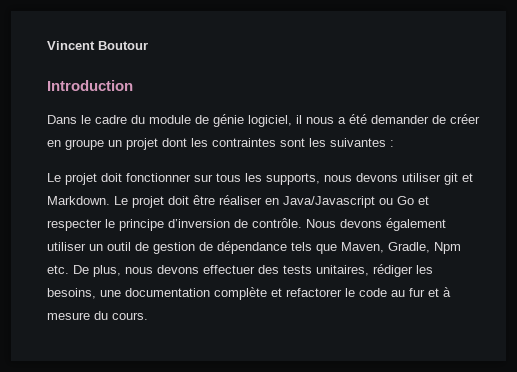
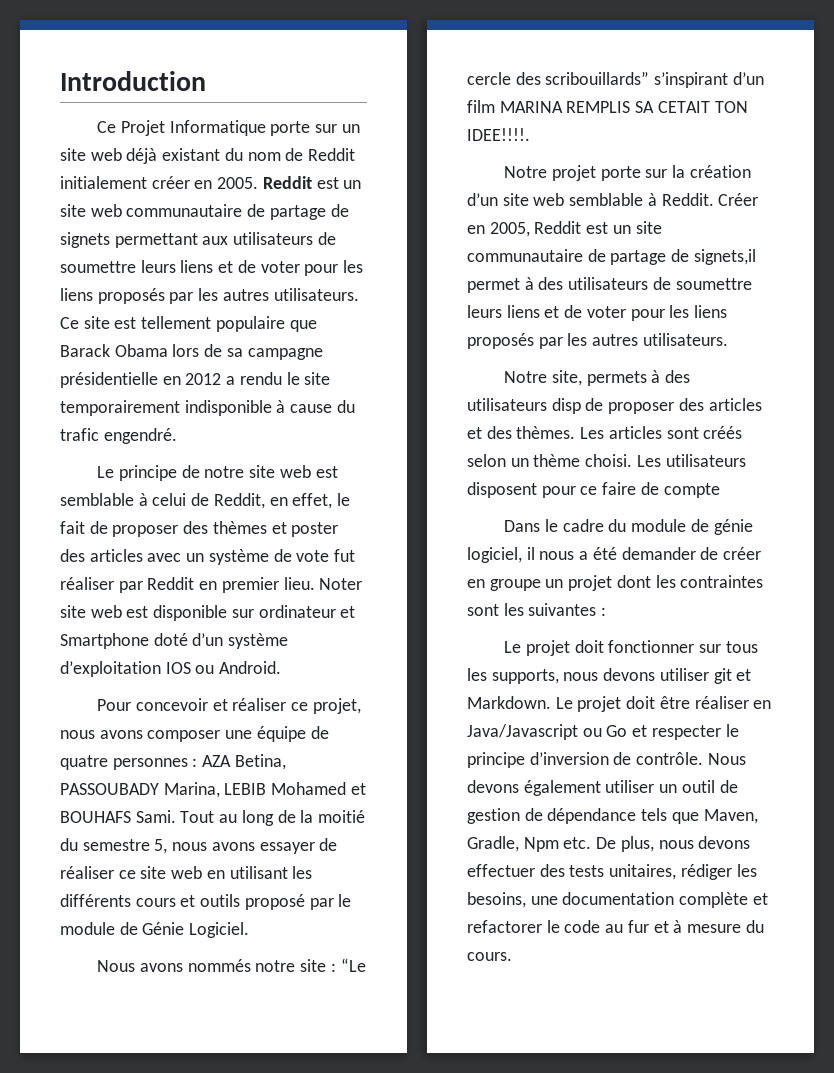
- Vincent Boutour
  Introduction
+ Ce Projet Informatique porte sur un site web déjà existant du nom de Reddit initialement créer en 2005. Reddit est un site web communautaire de partage de signets permettant aux utilisateurs de soumettre leurs liens et de voter pour les liens proposés par les autres utilisateurs. Ce site est tellement populaire que Barack Obama lors de sa campagne présidentielle en 2012 a rendu le site temporairement indisponible à cause du trafic engendré.
+ Le principe de notre site web est semblable à celui de Reddit, en effet, le fait de proposer des thèmes et poster des articles avec un système de vote fut réaliser par Reddit en premier lieu. Noter site web est disponible sur ordinateur et Smartphone doté d’un système d’exploitation IOS ou Android.
+ Pour concevoir et réaliser ce projet, nous avons composer une équipe de quatre personnes : AZA Betina, PASSOUBADY Marina, LEBIB Mohamed et BOUHAFS Sami. Tout au long de la moitié du semestre 5, nous avons essayer de réaliser ce site web en utilisant les différents cours et outils proposé par le module de Génie Logiciel.
+ Nous avons nommés notre site : “Le cercle des scribouillards” s’inspirant d’un film MARINA REMPLIS SA CETAIT TON IDEE!!!!.
+ Notre projet porte sur la création d’un site web semblable à Reddit. Créer en 2005, Reddit est un site communautaire de partage de signets,il permet à des utilisateurs de soumettre leurs liens et de voter pour les liens proposés par les autres utilisateurs.
+ Notre site, permets à des utilisateurs disp de proposer des articles et des thèmes. Les articles sont créés selon un thème choisi. Les utilisateurs disposent pour ce faire de compte

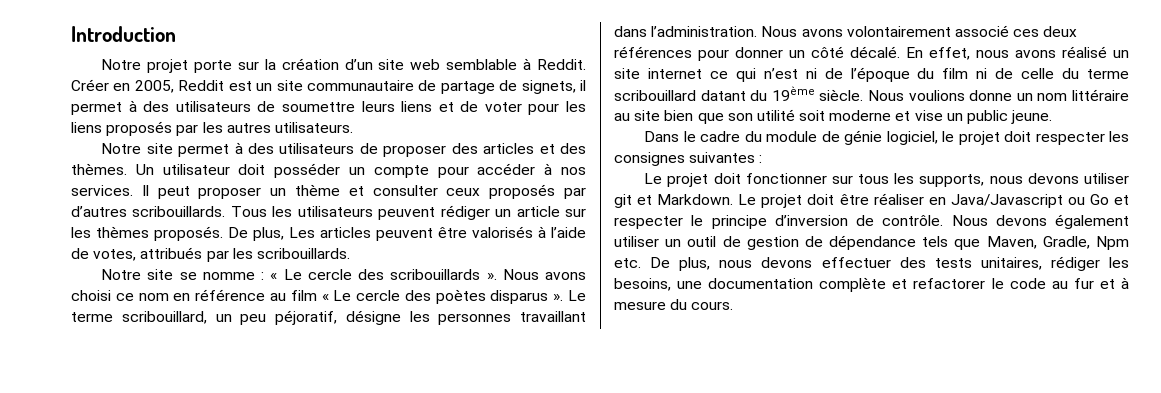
- Ce Projet Informatique porte sur un site web déjà existant du nom de Reddit initialement créer en 2005. Reddit est un site web communautaire de partage de signets permettant aux utilisateurs de soumettre leurs liens et de voter pour les liens proposés par les autres utilisateurs. Ce site est tellement populaire que Barack Obama lors de sa campagne présidentielle en 2012 a rendu le site temporairement indisponible à cause du trafic engendré.
- Le principe de notre site web est semblable à celui de Reddit, en effet, le fait de proposer des thèmes et poster des articles avec un système de vote fut réaliser par Reddit en premier lieu. Noter site web est disponible sur ordinateur et Smartphone doté d’un système d’exploitation IOS ou Android.
- Pour concevoir et réaliser ce projet, nous avons composer une équipe de quatre personnes : AZA Betina, PASSOUBADY Marina, LEBIB Mohamed et BOUHAFS Sami. Tout au long de la moitié du semestre 5, nous avons essayer de réaliser ce site web en utilisant les différents cours et outils proposé par le module de Génie Logiciel.
- Nous avons nommés notre site : “Le cercle des scribouillards” s’inspirant d’un film MARINA REMPLIS SA CETAIT TON IDEE!!!!.
- Créer en 2005, Reddit est un site communautaire de partage de signets,il permet à des utilisateurs de soumettre leurs liens et de voter pour les liens proposés par les autres utilisateurs.
+ Créer en 2005, Reddit est un site communautaire de partage de signets, il permet à des utilisateurs de soumettre leurs liens et de voter pour les liens proposés par les autres utilisateurs.
- Notre site, permets à des utilisateurs disp de proposer des articles et des thèmes.
+ Notre site permet à des utilisateurs de proposer des articles et des thèmes.
- Les articles sont créés selon un thème choisi. Les utilisateurs disposent pour ce faire de compte
+ Un utilisateur doit posséder un compte pour accéder à nos services. Il peut proposer un thème et consulter ceux proposés par d’autres scribouillards. Tous les utilisateurs peuvent rédiger un article sur les thèmes proposés. De plus, Les articles peuvent être valorisés à l’aide de votes, attribués par les scribouillards.
+ Notre site se nomme : « Le cercle des scribouillards ». Nous avons choisi ce nom en référence au film « Le cercle des poètes disparus ». Le terme scribouillard, un peu péjoratif, désigne les personnes travaillant dans l’administration. Nous avons volontairement associé ces deux références pour donner un côté décalé. En effet, nous avons réalisé un site internet ce qui n’est ni de l’époque du film ni de celle du terme scribouillard datant du 19ème siècle. Nous voulions donne un nom littéraire au site bien que son utilité soit moderne et vise un public jeune.
- Dans le cadre du module de génie logiciel, il nous a été demander de créer en groupe un projet dont les contraintes sont les suivantes :
+ Dans le cadre du module de génie logiciel, le projet doit respecter les consignes suivantes :

